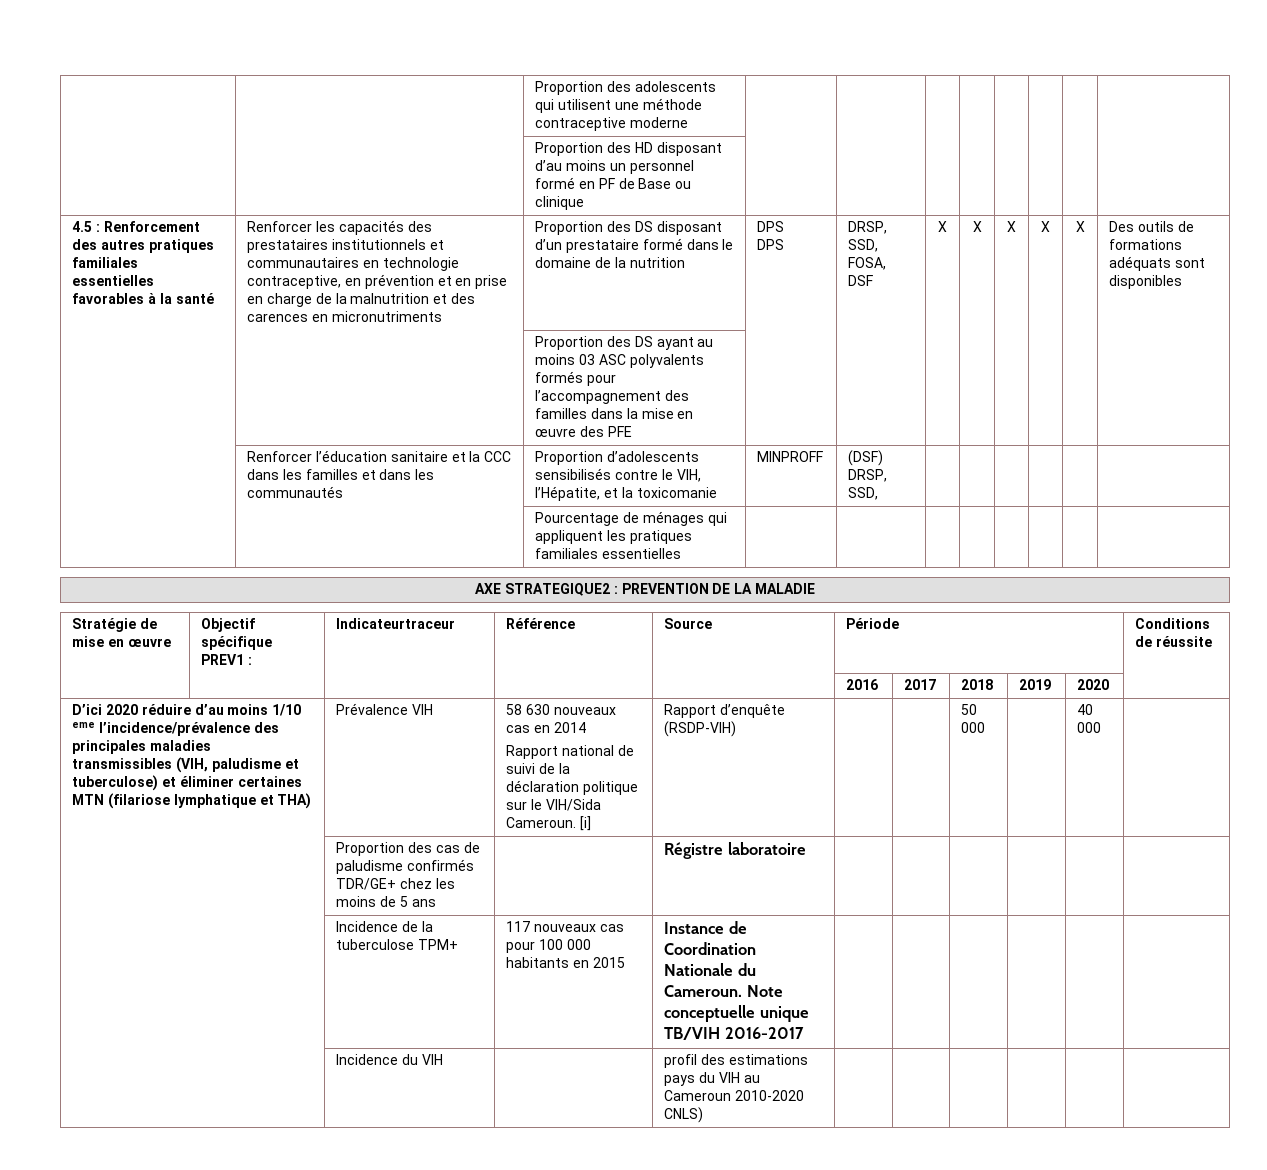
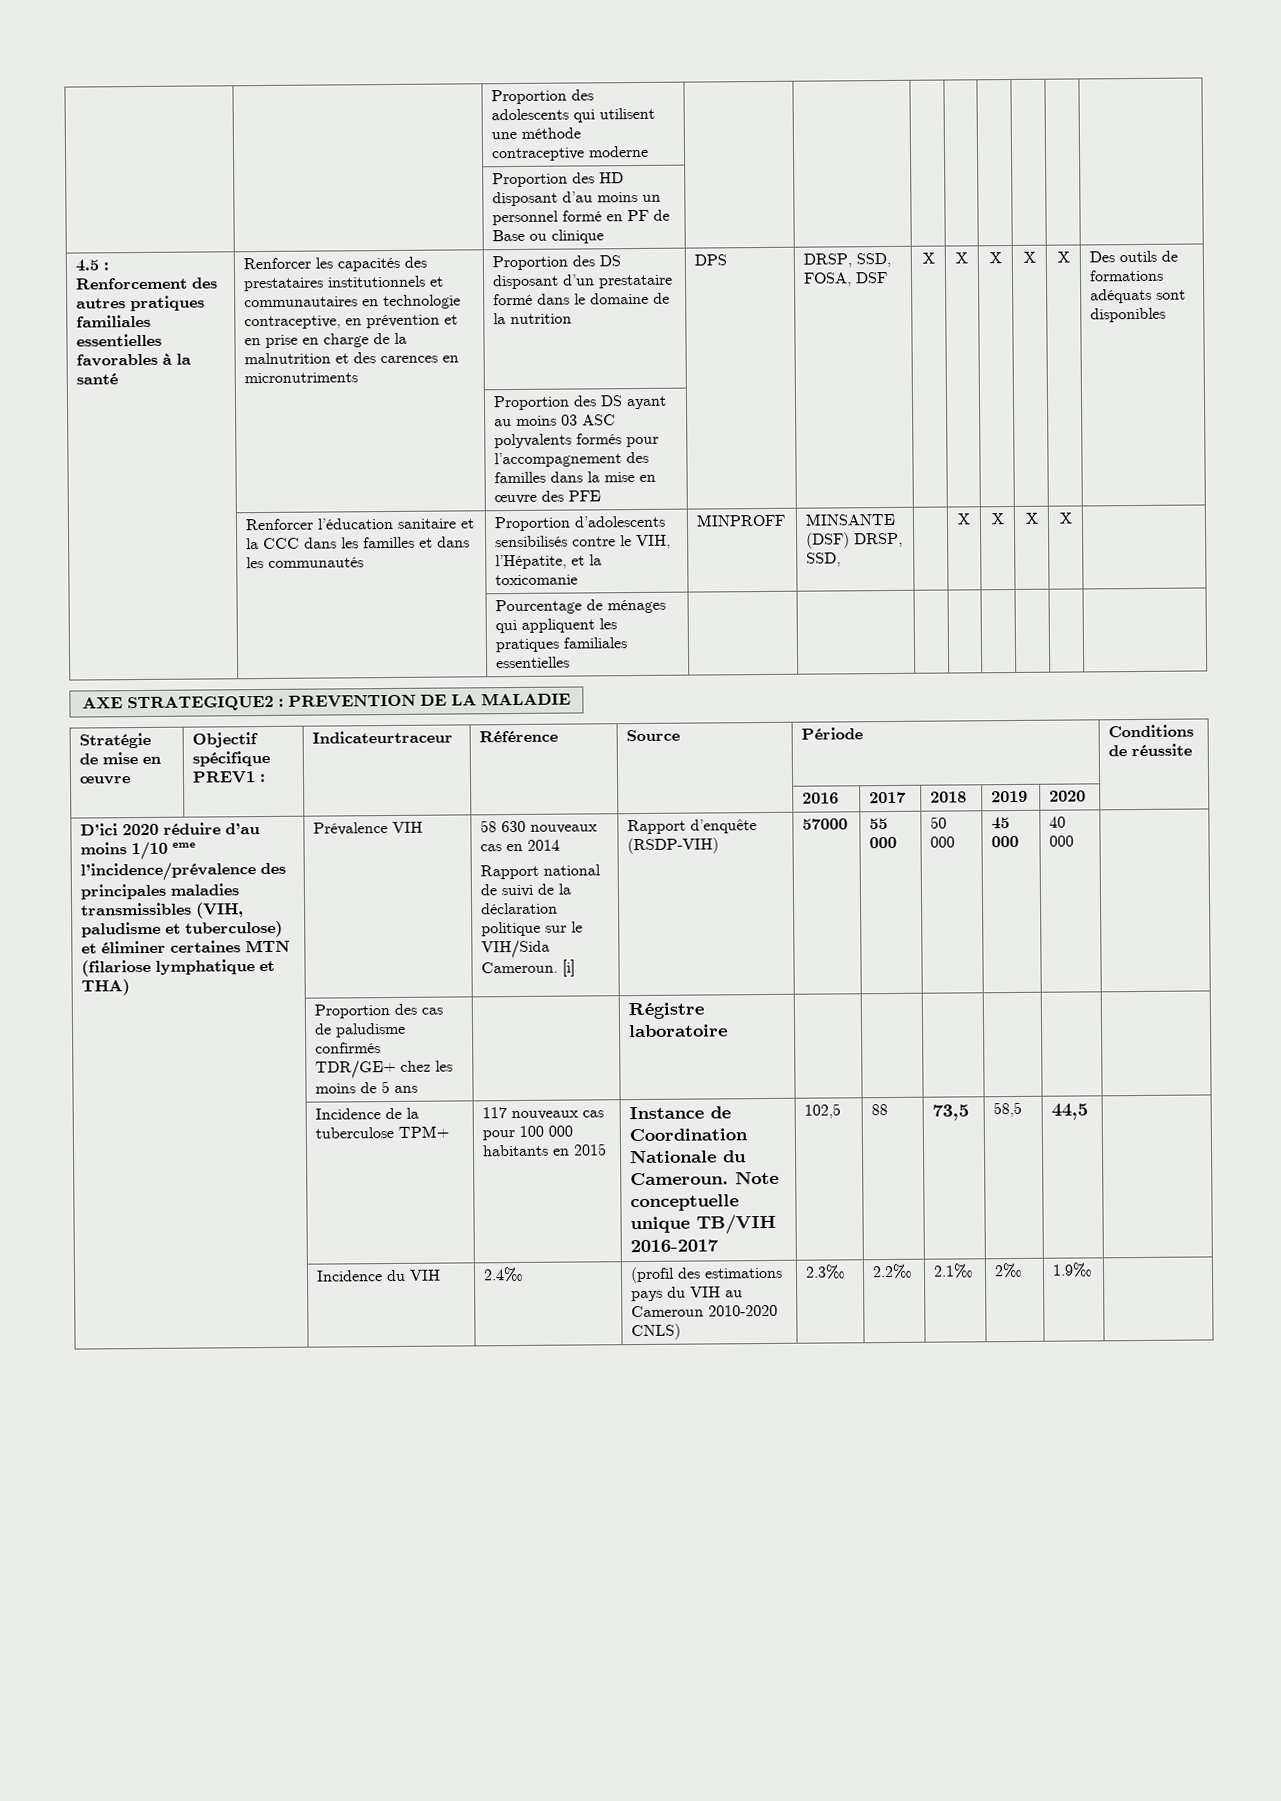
  Proportion des DS disposant d’un prestataire formé dans le domaine de la nutrition | DPS
- DPS
- | Renforcer l’éducation sanitaire et la CCC dans les familles et dans les communautés | Proportion d’adolescents sensibilisés contre le VIH, l’Hépatite, et la toxicomanie | MINPROFF | (DSF) DRSP, SSD, | | | | | |
+ | Renforcer l’éducation sanitaire et la CCC dans les familles et dans les communautés | Proportion d’adolescents sensibilisés contre le VIH, l’Hépatite, et la toxicomanie | MINPROFF | MINSANTE (DSF) DRSP, SSD, | | X | X | X | X |
+ 57000 | 55 000
+ 45 000
- | Incidence de la tuberculose TPM+ | 117 nouveaux cas pour 100 000 habitants en 2015 | Instance de Coordination Nationale du Cameroun. Note conceptuelle unique TB/VIH 2016-2017 | | | | | |
+ | Incidence de la tuberculose TPM+ | 117 nouveaux cas pour 100 000 habitants en 2015 | Instance de Coordination Nationale du Cameroun. Note conceptuelle unique TB/VIH 2016-2017 | 102,5 | 88 | 73,5 | 58,5 | 44,5 |
- | Incidence du VIH | | profil des estimations pays du VIH au Cameroun 2010-2020 CNLS) | | | | | |
+ | Incidence du VIH | 2.4‰ | (profil des estimations pays du VIH au Cameroun 2010-2020 CNLS) | 2.3‰ | 2.2‰ | 2.1‰ | 2‰ | 1.9‰ |

